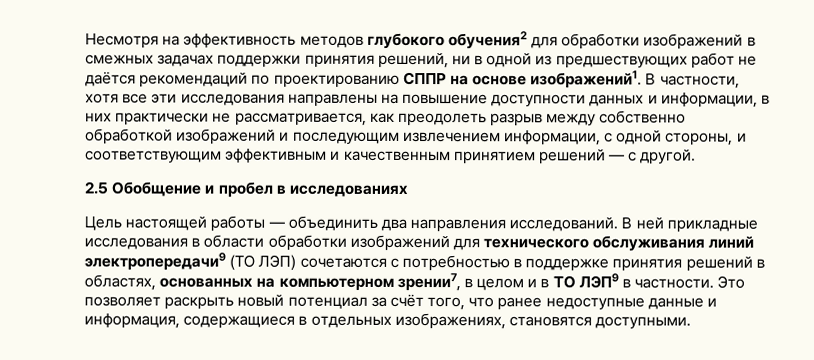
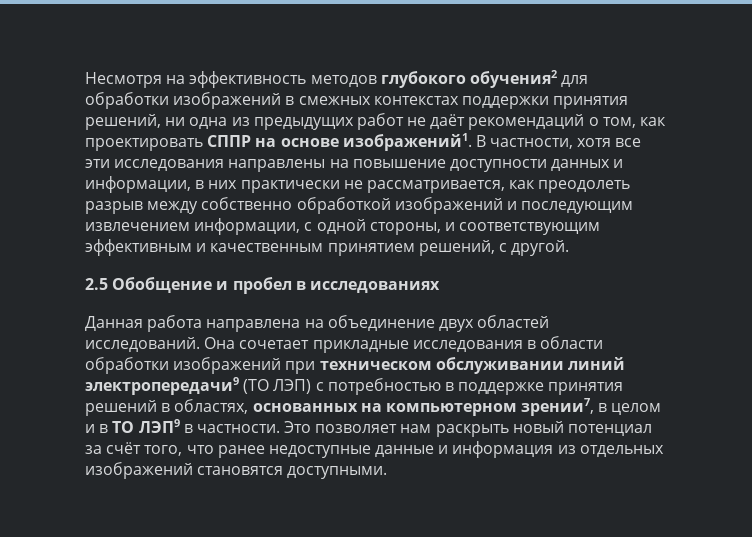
- Несмотря на эффективность методов глубокого обучения2 для обработки изображений в смежных задачах поддержки принятия решений, ни в одной из предшествующих работ не даётся рекомендаций по проектированию СППР на основе изображений1.
+ Несмотря на эффективность методов глубокого обучения2 для обработки изображений в смежных контекстах поддержки принятия решений, ни одна из предыдущих работ не даёт рекомендаций о том, как проектировать СППР на основе изображений1.
- В частности, хотя все эти исследования направлены на повышение доступности данных и информации, в них практически не рассматривается, как преодолеть разрыв между собственно обработкой изображений и последующим извлечением информации, с одной стороны, и соответствующим эффективным и качественным принятием решений — с другой.
+ В частности, хотя все эти исследования направлены на повышение доступности данных и информации, в них практически не рассматривается, как преодолеть разрыв между собственно обработкой изображений и последующим извлечением информации, с одной стороны, и соответствующим эффективным и качественным принятием решений, с другой.
- Цель настоящей работы — объединить два направления исследований. В ней прикладные исследования в области обработки изображений для технического обслуживания линий электропередачи9 (ТО ЛЭП) сочетаются с потребностью в поддержке принятия решений в областях, основанных на компьютерном зрении7, в целом и в ТО ЛЭП9 в частности.
+ Данная работа направлена на объединение двух областей исследований. Она сочетает прикладные исследования в области обработки изображений при техническом обслуживании линий электропередачи9 (ТО ЛЭП) с потребностью в поддержке принятия решений в областях, основанных на компьютерном зрении7, в целом и в ТО ЛЭП9 в частности.
- Это позволяет раскрыть новый потенциал за счёт того, что ранее недоступные данные и информация, содержащиеся в отдельных изображениях, становятся доступными.
+ Это позволяет нам раскрыть новый потенциал за счёт того, что ранее недоступные данные и информация из отдельных изображений становятся доступными.

